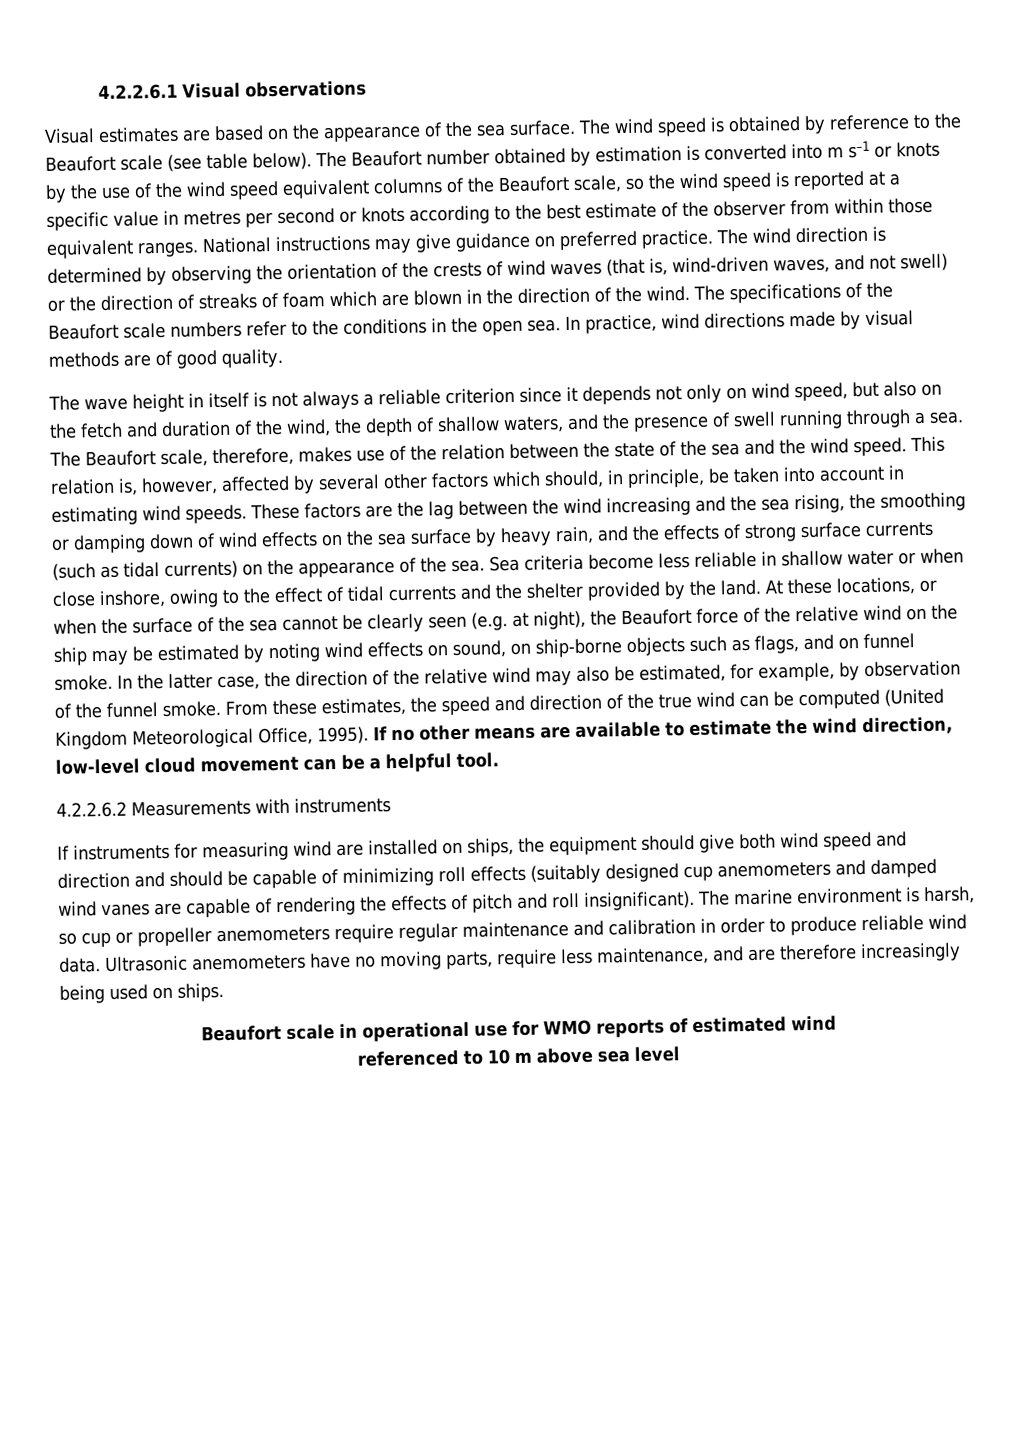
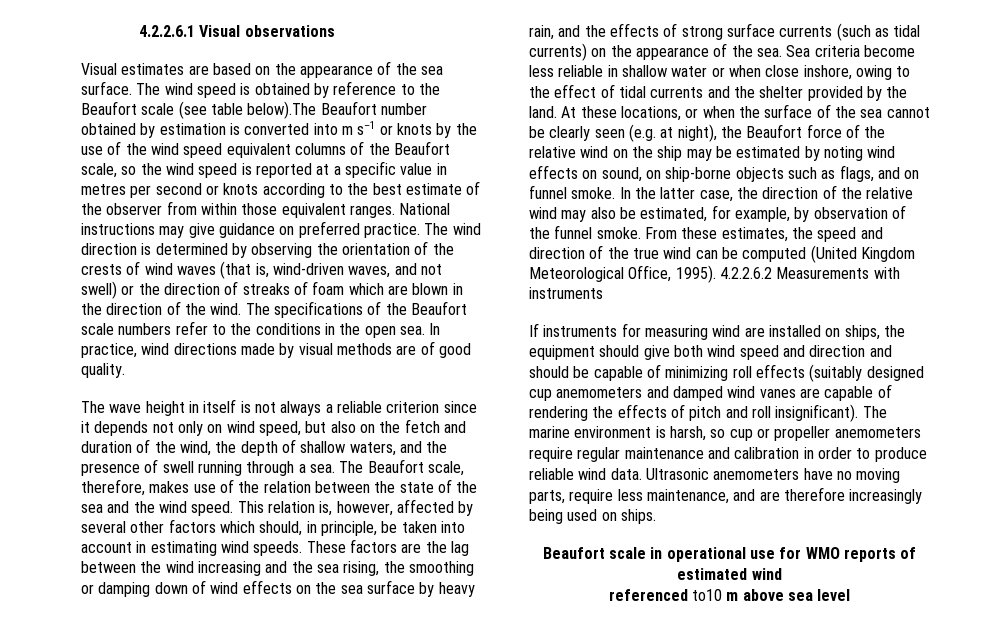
- The wind speed is obtained by reference to the Beaufort scale (see table below). The Beaufort number obtained by estimation is converted into m s–1 or knots by the use of the wind speed equivalent columns of the Beaufort scale, so the wind speed is reported at a specific value in metres per second or knots according to the best estimate of the observer from within those equivalent ranges.
+ The wind speed is obtained by reference to the Beaufort scale (see table below).The Beaufort number obtained by estimation is converted into m s–1 or knots by the use of the wind speed equivalent columns of the Beaufort scale, so the wind speed is reported at a specific value in metres per second or knots according to the best estimate of the observer from within those equivalent ranges.
- From these estimates, the speed and direction of the true wind can be computed (United Kingdom Meteorological Office, 1995). If no other means are available to estimate the wind direction, low-level cloud movement can be a helpful tool.
- 4.2.2.6.2 Measurements with instruments
+ From these estimates, the speed and direction of the true wind can be computed (United Kingdom Meteorological Office, 1995). 4.2.2.6.2 Measurements with instruments
- referenced to 10 m above sea level
+ referenced to10 m above sea level

